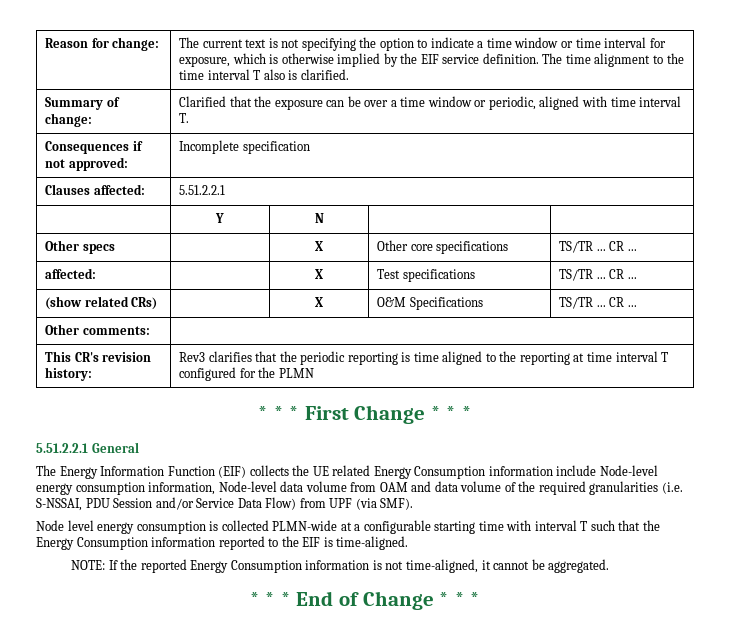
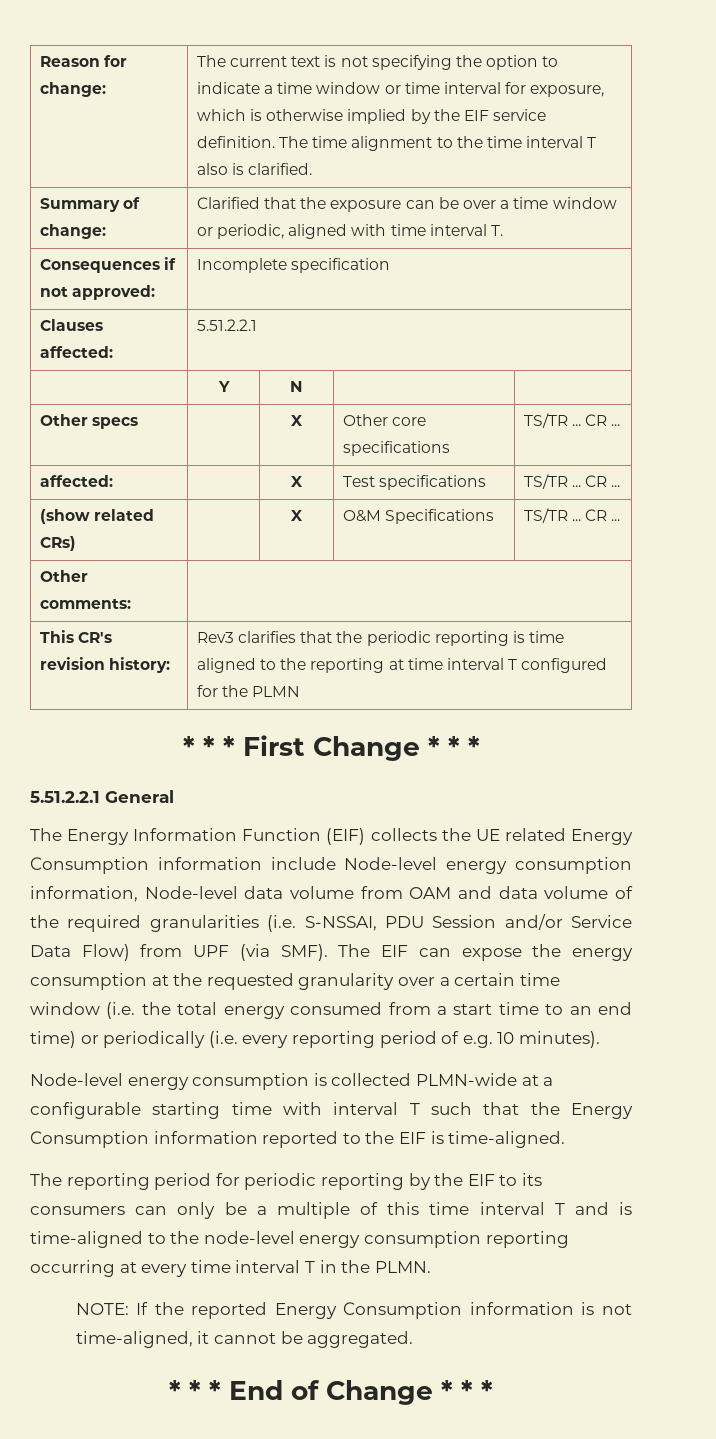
- The Energy Information Function (EIF) collects the UE related Energy Consumption information include Node-level energy consumption information, Node-level data volume from OAM and data volume of the required granularities (i.e. S-NSSAI, PDU Session and/or Service Data Flow) from UPF (via SMF).
- Node level energy consumption is collected PLMN-wide at a configurable starting time with interval T such that the Energy Consumption information reported to the EIF is time-aligned.
+ The Energy Information Function (EIF) collects the UE related Energy Consumption information include Node-level energy consumption information, Node-level data volume from OAM and data volume of the required granularities (i.e. S-NSSAI, PDU Session and/or Service Data Flow) from UPF (via SMF). The EIF can expose the energy consumption at the requested granularity over a certain time window (i.e. the total energy consumed from a start time to an end time) or periodically (i.e. every reporting period of e.g. 10 minutes).
+ Node-level energy consumption is collected PLMN-wide at a configurable starting time with interval T such that the Energy Consumption information reported to the EIF is time-aligned.
+ The reporting period for periodic reporting by the EIF to its consumers can only be a multiple of this time interval T and is time-aligned to the node-level energy consumption reporting occurring at every time interval T in the PLMN.

